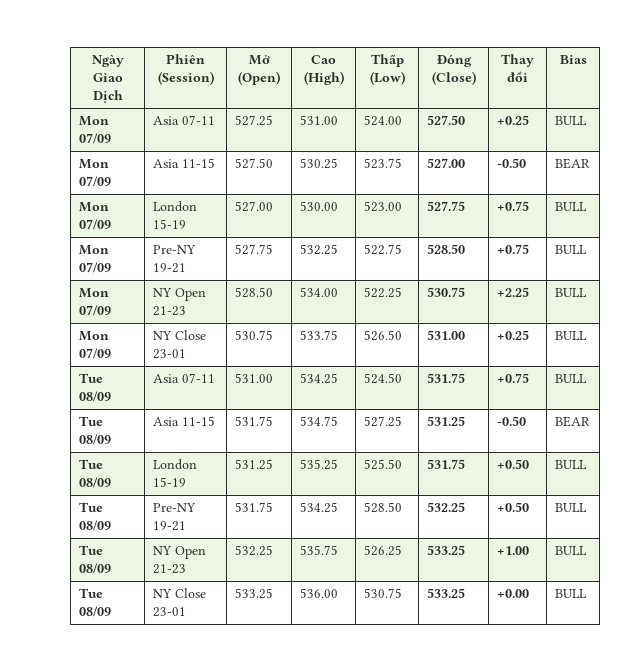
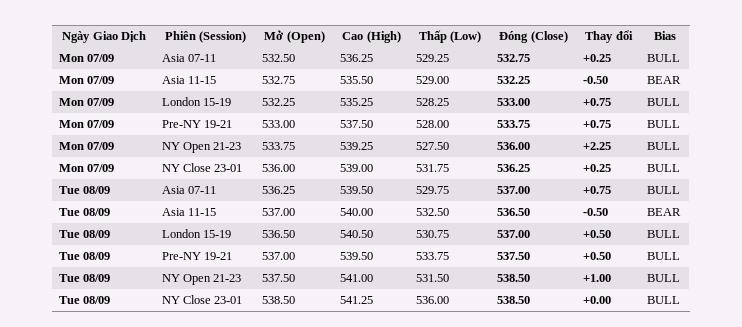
- Mon 07/09 | Asia 07-11 | 527.25 | 531.00 | 524.00 | 527.50 | +0.25 | BULL
+ Mon 07/09 | Asia 07-11 | 532.50 | 536.25 | 529.25 | 532.75 | +0.25 | BULL
- Mon 07/09 | Asia 11-15 | 527.50 | 530.25 | 523.75 | 527.00 | -0.50 | BEAR
+ Mon 07/09 | Asia 11-15 | 532.75 | 535.50 | 529.00 | 532.25 | -0.50 | BEAR
- Mon 07/09 | London 15-19 | 527.00 | 530.00 | 523.00 | 527.75 | +0.75 | BULL
+ Mon 07/09 | London 15-19 | 532.25 | 535.25 | 528.25 | 533.00 | +0.75 | BULL
- Mon 07/09 | Pre-NY 19-21 | 527.75 | 532.25 | 522.75 | 528.50 | +0.75 | BULL
+ Mon 07/09 | Pre-NY 19-21 | 533.00 | 537.50 | 528.00 | 533.75 | +0.75 | BULL
- Mon 07/09 | NY Open 21-23 | 528.50 | 534.00 | 522.25 | 530.75 | +2.25 | BULL
+ Mon 07/09 | NY Open 21-23 | 533.75 | 539.25 | 527.50 | 536.00 | +2.25 | BULL
- Mon 07/09 | NY Close 23-01 | 530.75 | 533.75 | 526.50 | 531.00 | +0.25 | BULL
+ Mon 07/09 | NY Close 23-01 | 536.00 | 539.00 | 531.75 | 536.25 | +0.25 | BULL
- Tue 08/09 | Asia 07-11 | 531.00 | 534.25 | 524.50 | 531.75 | +0.75 | BULL
+ Tue 08/09 | Asia 07-11 | 536.25 | 539.50 | 529.75 | 537.00 | +0.75 | BULL
- Tue 08/09 | Asia 11-15 | 531.75 | 534.75 | 527.25 | 531.25 | -0.50 | BEAR
+ Tue 08/09 | Asia 11-15 | 537.00 | 540.00 | 532.50 | 536.50 | -0.50 | BEAR
- Tue 08/09 | London 15-19 | 531.25 | 535.25 | 525.50 | 531.75 | +0.50 | BULL
+ Tue 08/09 | London 15-19 | 536.50 | 540.50 | 530.75 | 537.00 | +0.50 | BULL
- Tue 08/09 | Pre-NY 19-21 | 531.75 | 534.25 | 528.50 | 532.25 | +0.50 | BULL
+ Tue 08/09 | Pre-NY 19-21 | 537.00 | 539.50 | 533.75 | 537.50 | +0.50 | BULL
- Tue 08/09 | NY Open 21-23 | 532.25 | 535.75 | 526.25 | 533.25 | +1.00 | BULL
+ Tue 08/09 | NY Open 21-23 | 537.50 | 541.00 | 531.50 | 538.50 | +1.00 | BULL
- Tue 08/09 | NY Close 23-01 | 533.25 | 536.00 | 530.75 | 533.25 | +0.00 | BULL
+ Tue 08/09 | NY Close 23-01 | 538.50 | 541.25 | 536.00 | 538.50 | +0.00 | BULL

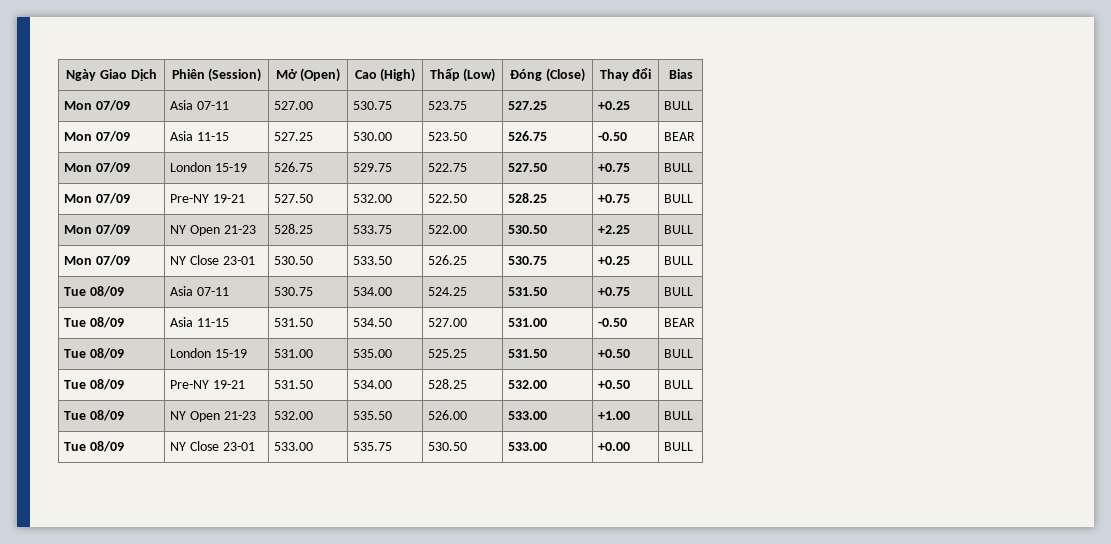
- Mon 07/09 | Asia 07-11 | 532.50 | 536.25 | 529.25 | 532.75 | +0.25 | BULL
+ Mon 07/09 | Asia 07-11 | 527.00 | 530.75 | 523.75 | 527.25 | +0.25 | BULL
- Mon 07/09 | Asia 11-15 | 532.75 | 535.50 | 529.00 | 532.25 | -0.50 | BEAR
+ Mon 07/09 | Asia 11-15 | 527.25 | 530.00 | 523.50 | 526.75 | -0.50 | BEAR
- Mon 07/09 | London 15-19 | 532.25 | 535.25 | 528.25 | 533.00 | +0.75 | BULL
+ Mon 07/09 | London 15-19 | 526.75 | 529.75 | 522.75 | 527.50 | +0.75 | BULL
- Mon 07/09 | Pre-NY 19-21 | 533.00 | 537.50 | 528.00 | 533.75 | +0.75 | BULL
+ Mon 07/09 | Pre-NY 19-21 | 527.50 | 532.00 | 522.50 | 528.25 | +0.75 | BULL
- Mon 07/09 | NY Open 21-23 | 533.75 | 539.25 | 527.50 | 536.00 | +2.25 | BULL
+ Mon 07/09 | NY Open 21-23 | 528.25 | 533.75 | 522.00 | 530.50 | +2.25 | BULL
- Mon 07/09 | NY Close 23-01 | 536.00 | 539.00 | 531.75 | 536.25 | +0.25 | BULL
+ Mon 07/09 | NY Close 23-01 | 530.50 | 533.50 | 526.25 | 530.75 | +0.25 | BULL
- Tue 08/09 | Asia 07-11 | 536.25 | 539.50 | 529.75 | 537.00 | +0.75 | BULL
+ Tue 08/09 | Asia 07-11 | 530.75 | 534.00 | 524.25 | 531.50 | +0.75 | BULL
- Tue 08/09 | Asia 11-15 | 537.00 | 540.00 | 532.50 | 536.50 | -0.50 | BEAR
+ Tue 08/09 | Asia 11-15 | 531.50 | 534.50 | 527.00 | 531.00 | -0.50 | BEAR
- Tue 08/09 | London 15-19 | 536.50 | 540.50 | 530.75 | 537.00 | +0.50 | BULL
+ Tue 08/09 | London 15-19 | 531.00 | 535.00 | 525.25 | 531.50 | +0.50 | BULL
- Tue 08/09 | Pre-NY 19-21 | 537.00 | 539.50 | 533.75 | 537.50 | +0.50 | BULL
+ Tue 08/09 | Pre-NY 19-21 | 531.50 | 534.00 | 528.25 | 532.00 | +0.50 | BULL
- Tue 08/09 | NY Open 21-23 | 537.50 | 541.00 | 531.50 | 538.50 | +1.00 | BULL
+ Tue 08/09 | NY Open 21-23 | 532.00 | 535.50 | 526.00 | 533.00 | +1.00 | BULL
- Tue 08/09 | NY Close 23-01 | 538.50 | 541.25 | 536.00 | 538.50 | +0.00 | BULL
+ Tue 08/09 | NY Close 23-01 | 533.00 | 535.75 | 530.50 | 533.00 | +0.00 | BULL

